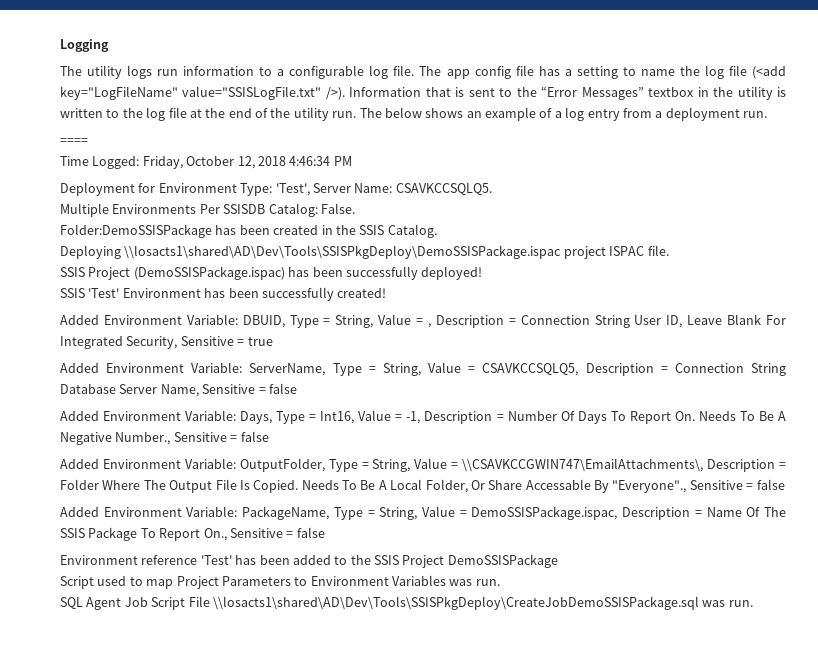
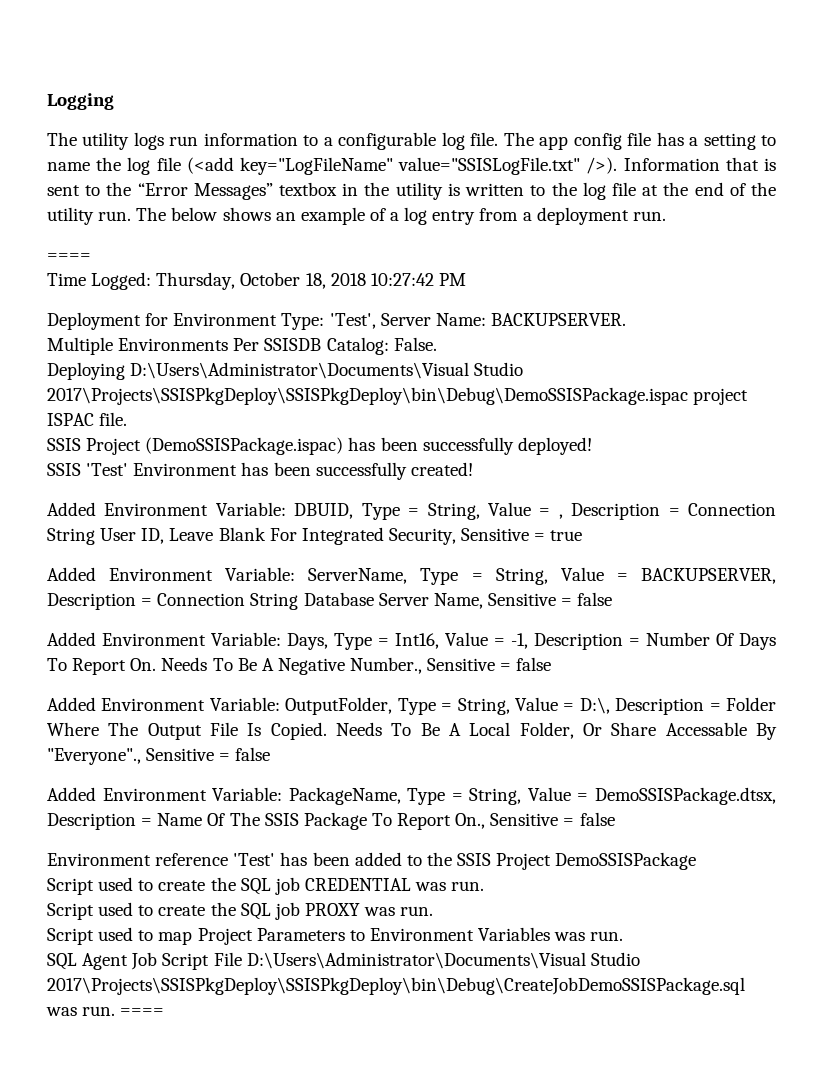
- Time Logged: Friday, October 12, 2018 4:46:34 PM
+ Time Logged: Thursday, October 18, 2018 10:27:42 PM
- Deployment for Environment Type: 'Test', Server Name: CSAVKCCSQLQ5.
+ Deployment for Environment Type: 'Test', Server Name: BACKUPSERVER.
- Folder:DemoSSISPackage has been created in the SSIS Catalog.
- Deploying \\losacts1\shared\AD\Dev\Tools\SSISPkgDeploy\DemoSSISPackage.ispac project ISPAC file.
+ Deploying D:\Users\Administrator\Documents\Visual Studio 2017\Projects\SSISPkgDeploy\SSISPkgDeploy\bin\Debug\DemoSSISPackage.ispac project ISPAC file.
- Added Environment Variable: ServerName, Type = String, Value = CSAVKCCSQLQ5, Description = Connection String Database Server Name, Sensitive = false
+ Added Environment Variable: ServerName, Type = String, Value = BACKUPSERVER, Description = Connection String Database Server Name, Sensitive = false
- Added Environment Variable: OutputFolder, Type = String, Value = \\CSAVKCCGWIN747\EmailAttachments\, Description = Folder Where The Output File Is Copied.
+ Added Environment Variable: OutputFolder, Type = String, Value = D:\, Description = Folder Where The Output File Is Copied.
- Added Environment Variable: PackageName, Type = String, Value = DemoSSISPackage.ispac, Description = Name Of The SSIS Package To Report On., Sensitive = false
+ Added Environment Variable: PackageName, Type = String, Value = DemoSSISPackage.dtsx, Description = Name Of The SSIS Package To Report On., Sensitive = false
+ Script used to create the SQL job CREDENTIAL was run.
+ Script used to create the SQL job PROXY was run.
- SQL Agent Job Script File \\losacts1\shared\AD\Dev\Tools\SSISPkgDeploy\CreateJobDemoSSISPackage.sql was run.
+ SQL Agent Job Script File D:\Users\Administrator\Documents\Visual Studio 2017\Projects\SSISPkgDeploy\SSISPkgDeploy\bin\Debug\CreateJobDemoSSISPackage.sql was run. ====

